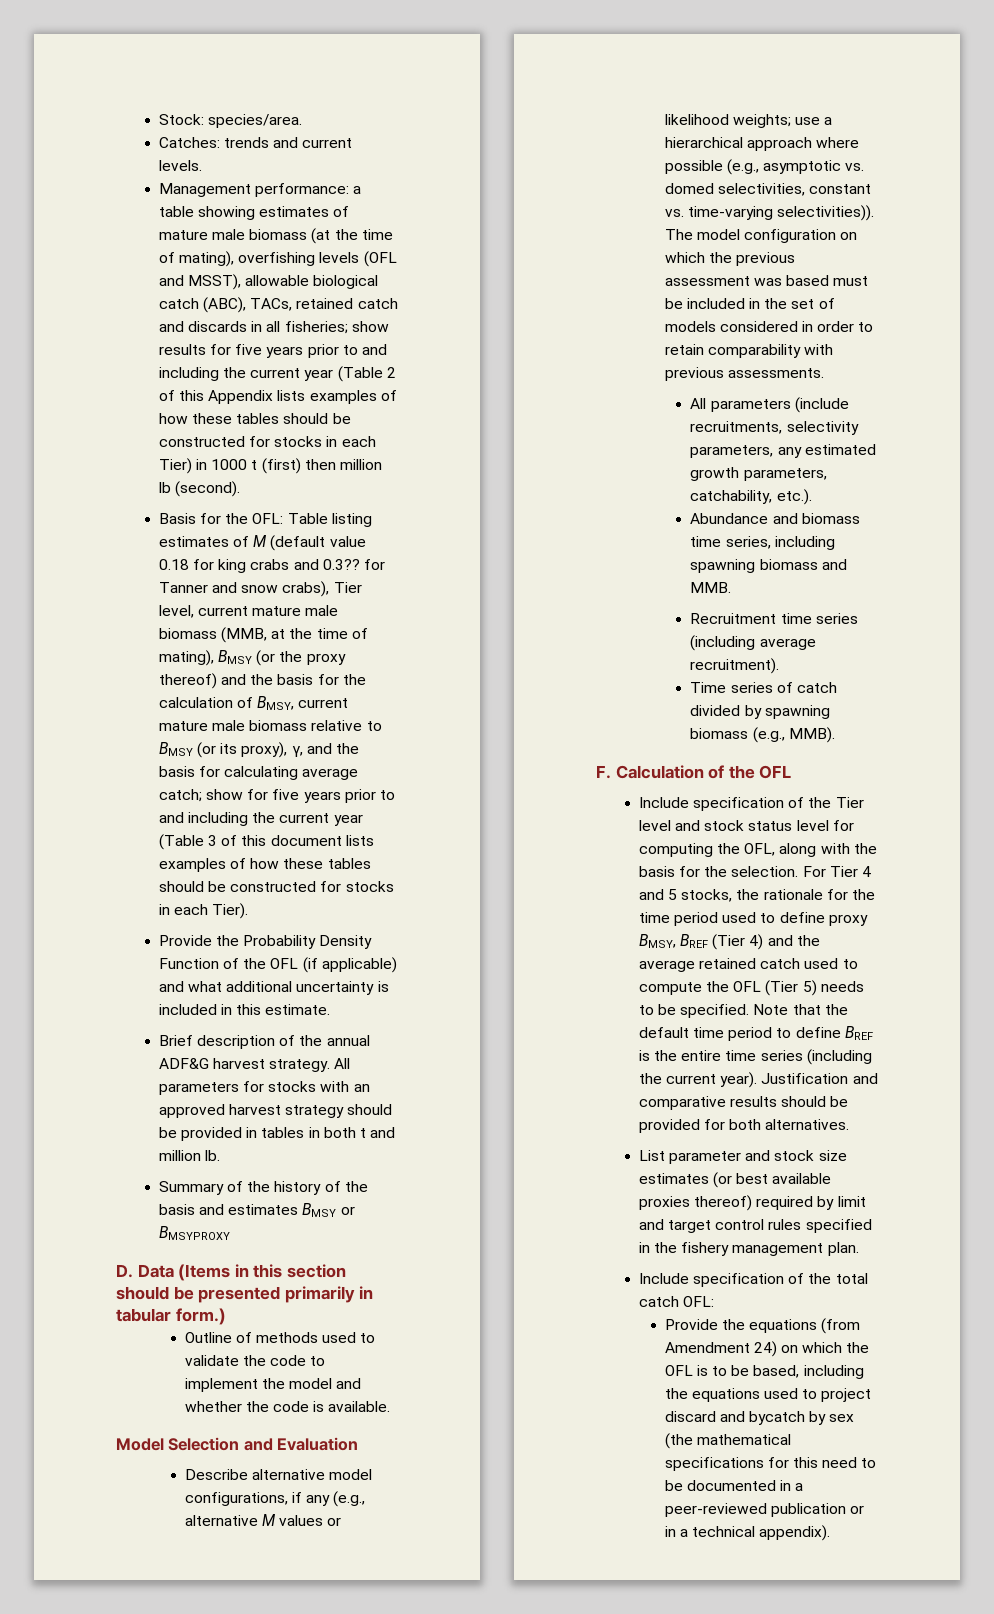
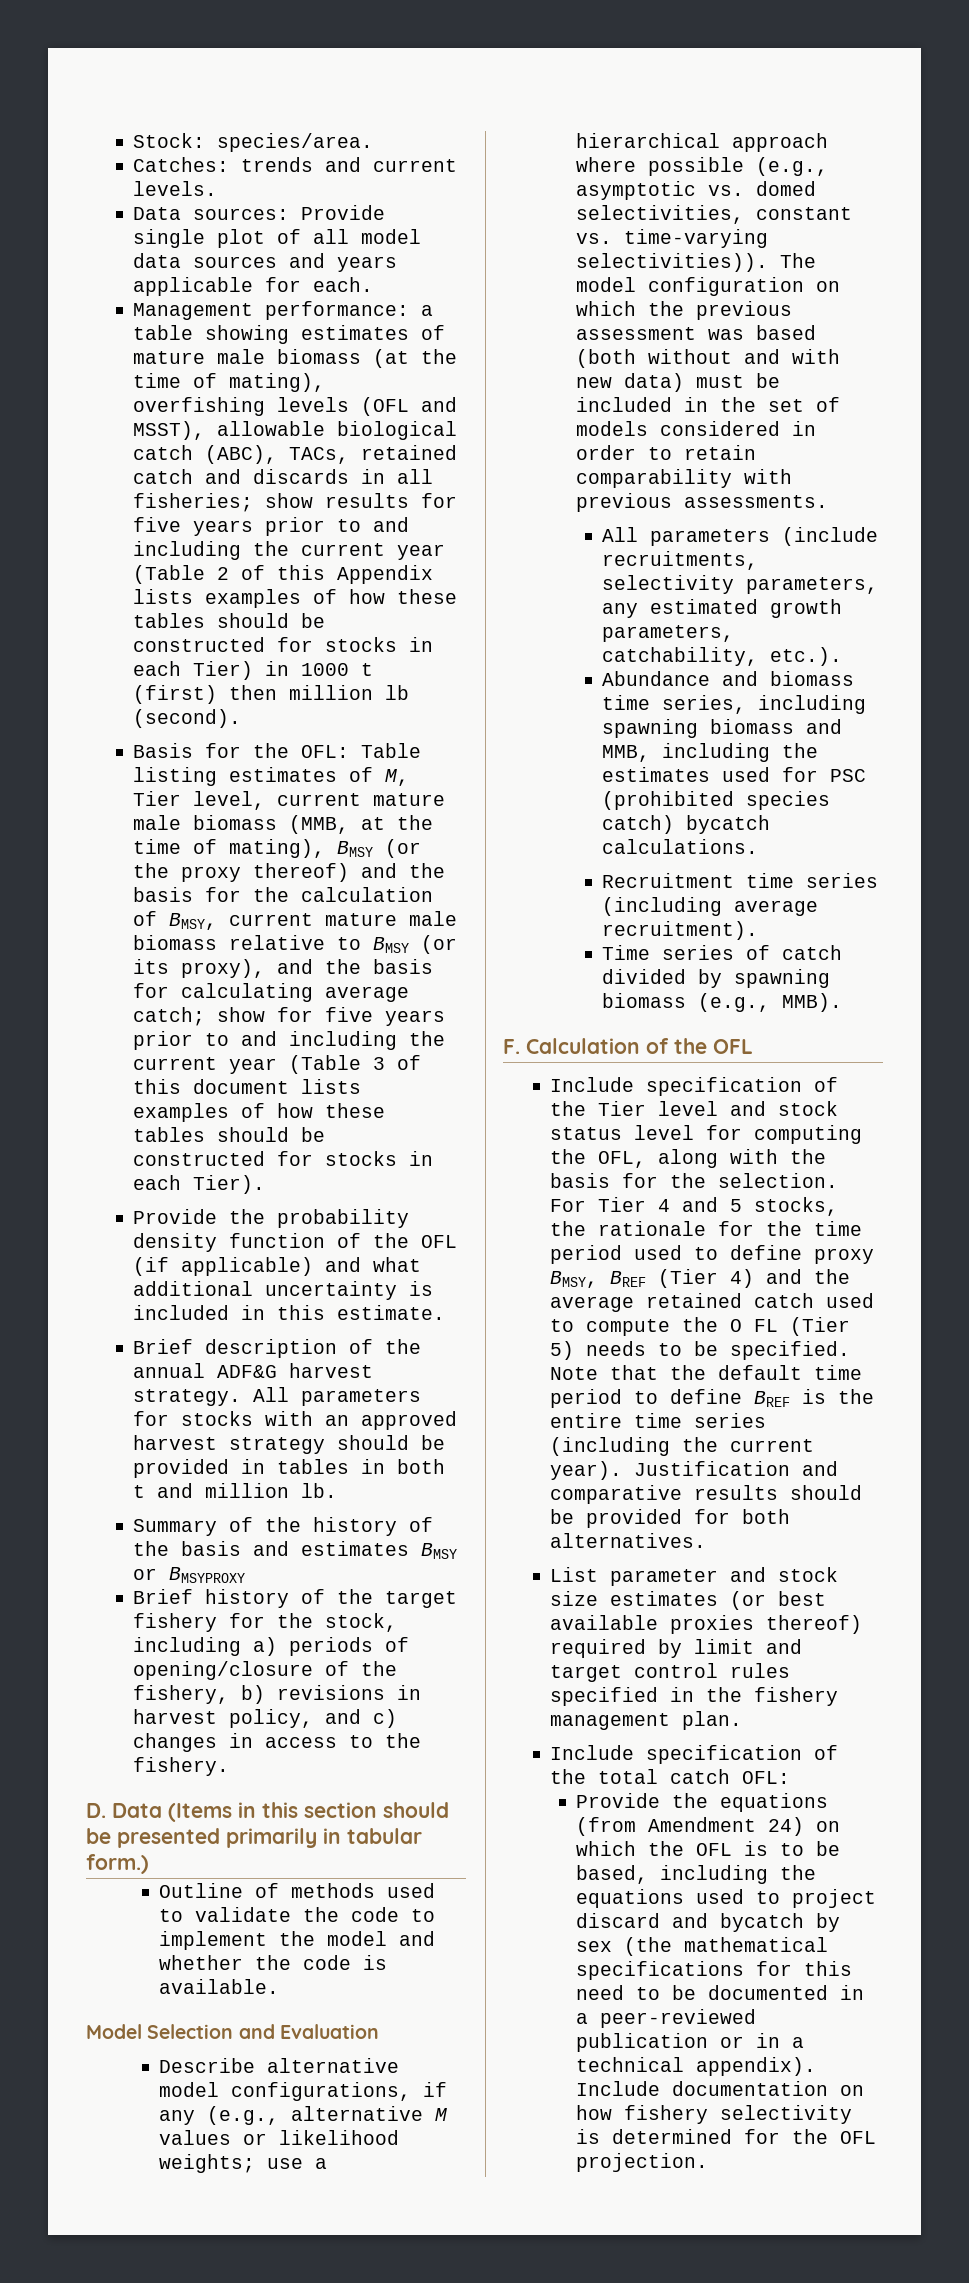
+ Data sources: Provide single plot of all model data sources and years applicable for each.
- Table listing estimates of M (default value 0.18 for king crabs and 0.3?? for Tanner and snow crabs), Tier level, current mature male biomass (MMB, at the time of mating), BMSY (or the proxy thereof) and the basis for the calculation of BMSY, current mature male biomass relative to BMSY (or its proxy), γ, and the basis for calculating average catch;
+ Table listing estimates of M, Tier level, current mature male biomass (MMB, at the time of mating), BMSY (or the proxy thereof) and the basis for the calculation of BMSY, current mature male biomass relative to BMSY (or its proxy), and the basis for calculating average catch;
- Provide the Probability Density Function of the OFL (if applicable) and what additional uncertainty is included in this estimate.
+ Provide the probability density function of the OFL (if applicable) and what additional uncertainty is included in this estimate.
+ Brief history of the target fishery for the stock, including a) periods of opening/closure of the fishery, b) revisions in harvest policy, and c) changes in access to the fishery.
- The model configuration on which the previous assessment was based must be included in the set of models considered in order to retain comparability with previous assessments.
+ The model configuration on which the previous assessment was based (both without and with new data) must be included in the set of models considered in order to retain comparability with previous assessments.
- Abundance and biomass time series, including spawning biomass and MMB.
+ Abundance and biomass time series, including spawning biomass and MMB, including the estimates used for PSC (prohibited species catch) bycatch calculations.
- For Tier 4 and 5 stocks, the rationale for the time period used to define proxy BMSY, BREF (Tier 4) and the average retained catch used to compute the OFL (Tier 5) needs to be specified.
+ For Tier 4 and 5 stocks, the rationale for the time period used to define proxy BMSY, BREF (Tier 4) and the average retained catch used to compute the O FL (Tier 5) needs to be specified.
+ Include documentation on how fishery selectivity is determined for the OFL projection.

